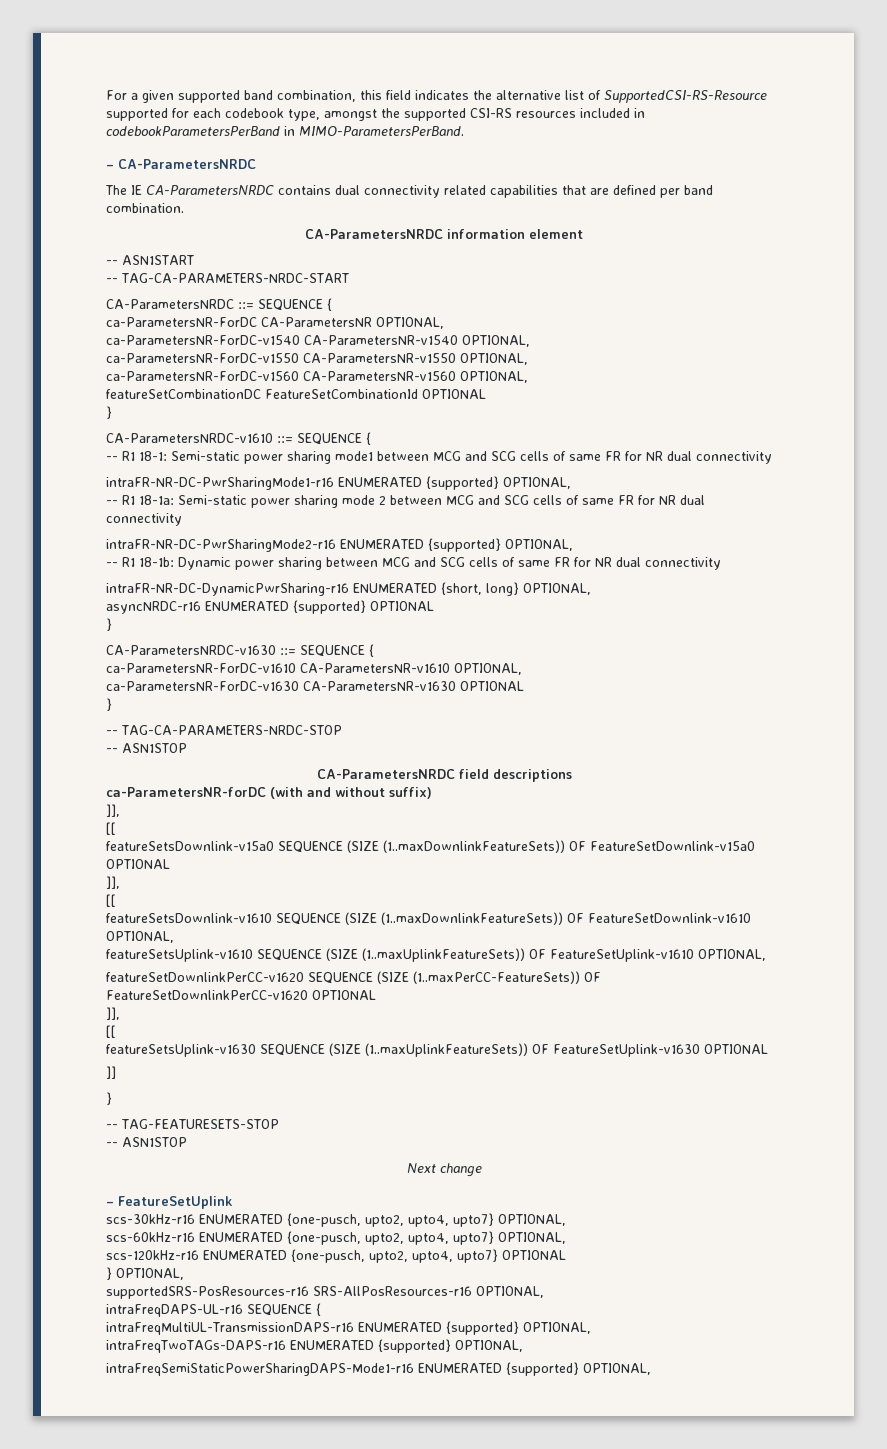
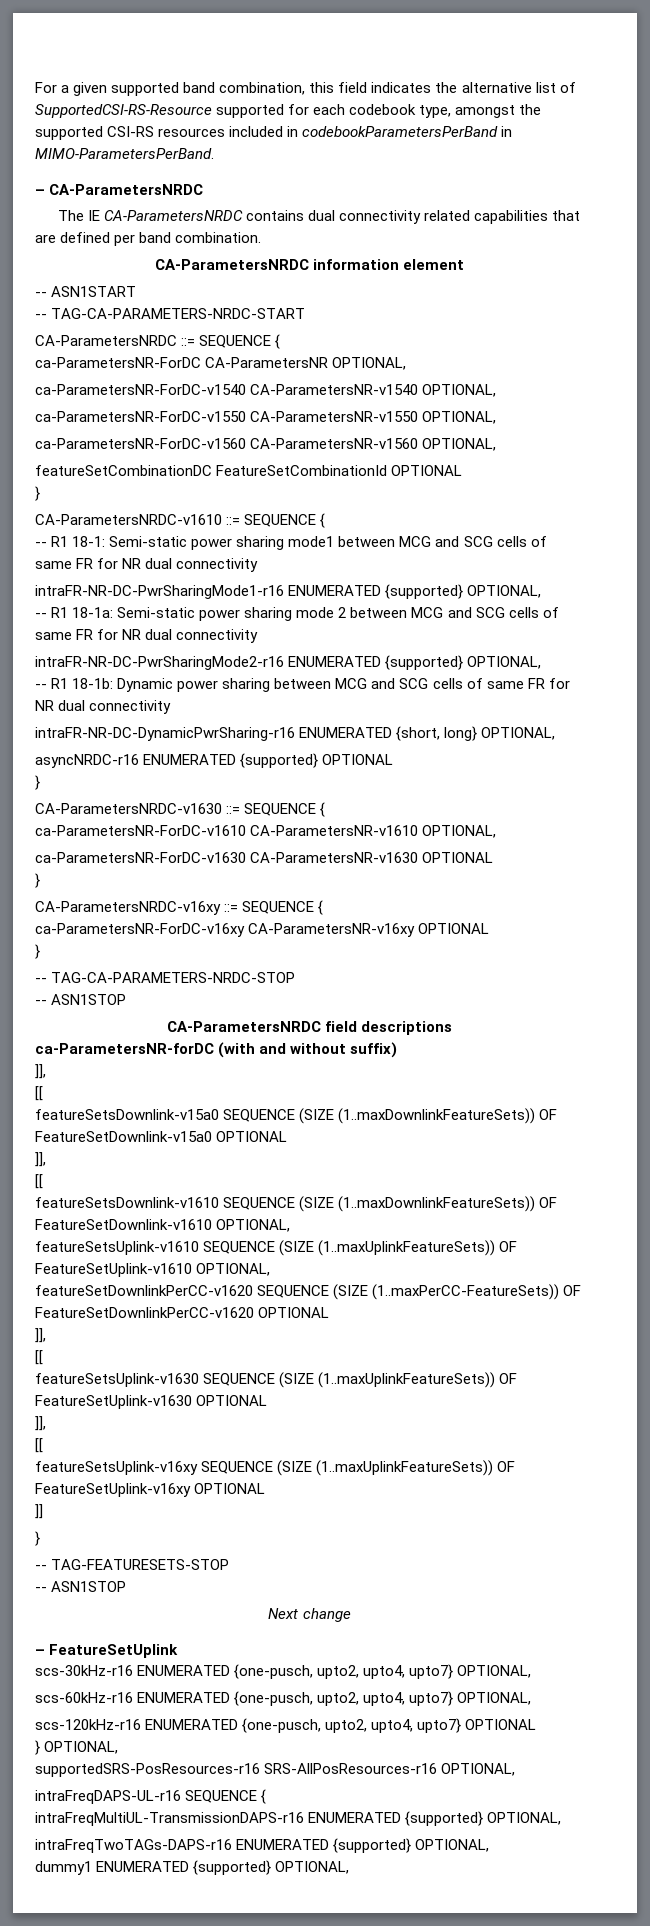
+ CA-ParametersNRDC-v16xy ::= SEQUENCE {
+ ca-ParametersNR-ForDC-v16xy CA-ParametersNR-v16xy OPTIONAL
+ }
  featureSetsUplink-v1630 SEQUENCE (SIZE (1..maxUplinkFeatureSets)) OF FeatureSetUplink-v1630 OPTIONAL
+ ]],
+ [[
+ featureSetsUplink-v16xy SEQUENCE (SIZE (1..maxUplinkFeatureSets)) OF FeatureSetUplink-v16xy OPTIONAL
- intraFreqSemiStaticPowerSharingDAPS-Mode1-r16 ENUMERATED {supported} OPTIONAL,
+ dummy1 ENUMERATED {supported} OPTIONAL,

